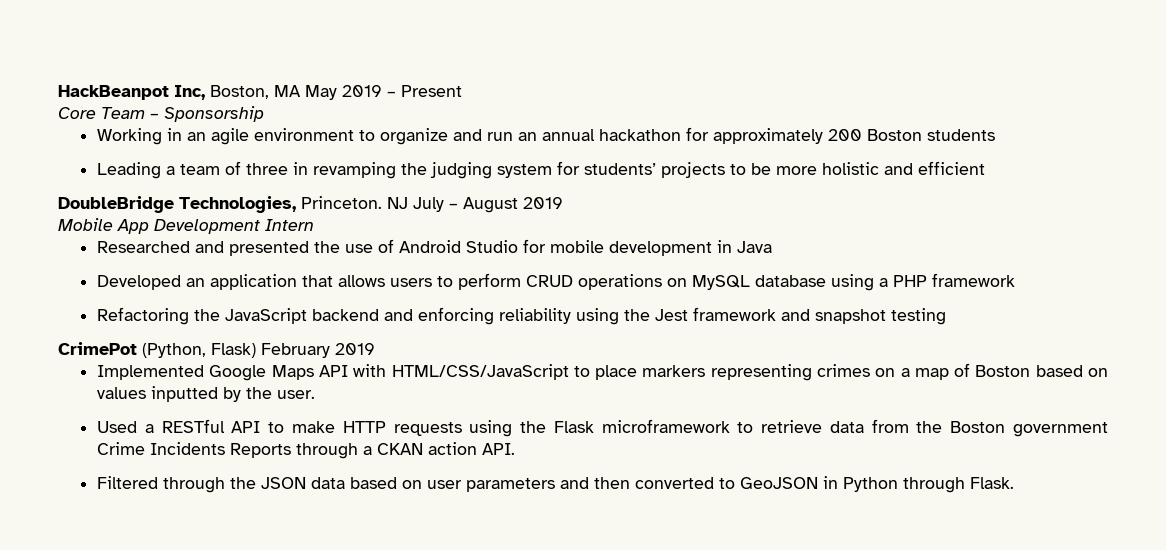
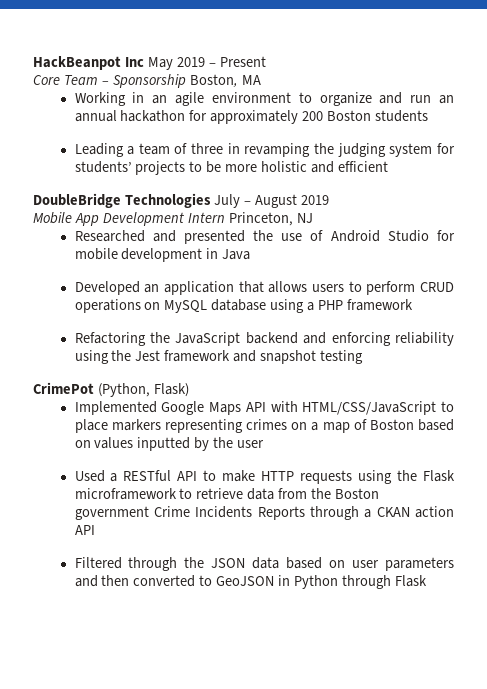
- HackBeanpot Inc, Boston, MA May 2019 – Present
+ HackBeanpot Inc May 2019 – Present
- Core Team – Sponsorship
+ Core Team – Sponsorship Boston, MA
- DoubleBridge Technologies, Princeton. NJ July – August 2019
+ DoubleBridge Technologies July – August 2019
- Mobile App Development Intern
+ Mobile App Development Intern Princeton, NJ
- CrimePot (Python, Flask) February 2019
+ CrimePot (Python, Flask)
- Implemented Google Maps API with HTML/CSS/JavaScript to place markers representing crimes on a map of Boston based on values inputted by the user.
+ Implemented Google Maps API with HTML/CSS/JavaScript to place markers representing crimes on a map of Boston based on values inputted by the user
- Used a RESTful API to make HTTP requests using the Flask microframework to retrieve data from the Boston government Crime Incidents Reports through a CKAN action API.
+ Used a RESTful API to make HTTP requests using the Flask microframework to retrieve data from the Boston government Crime Incidents Reports through a CKAN action API
- Filtered through the JSON data based on user parameters and then converted to GeoJSON in Python through Flask.
+ Filtered through the JSON data based on user parameters and then converted to GeoJSON in Python through Flask

